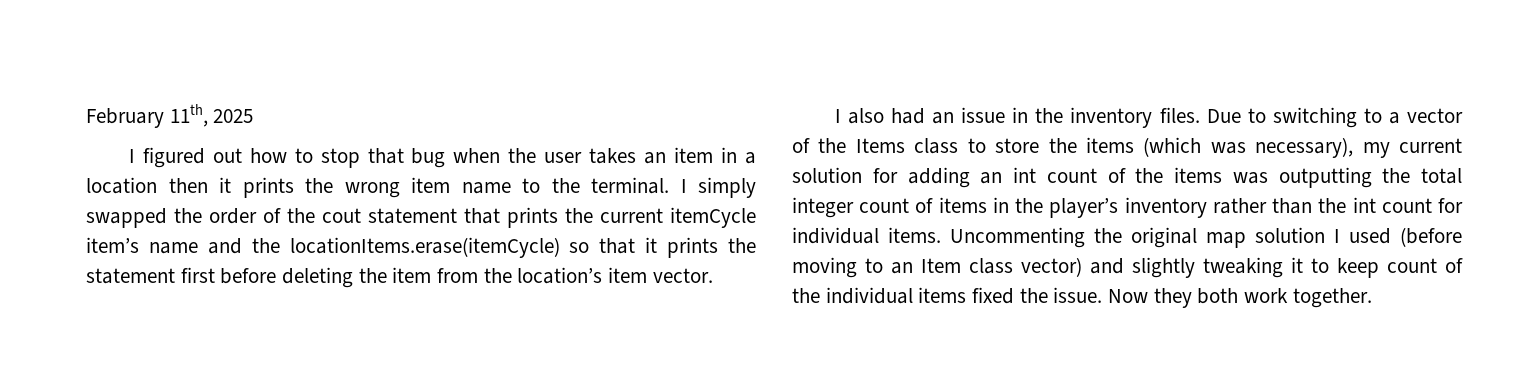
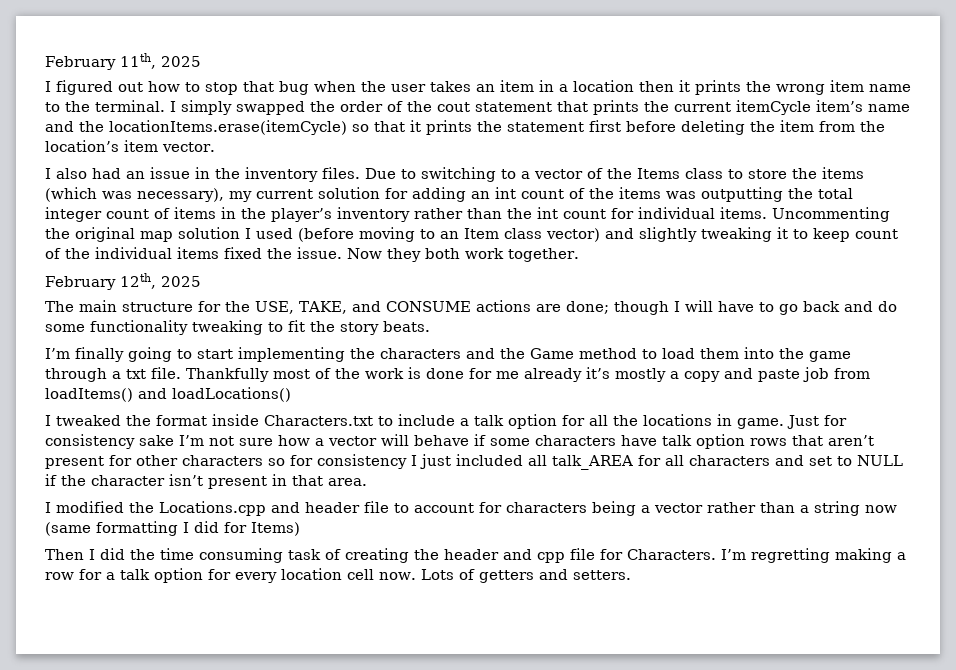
+ February 12th, 2025
+ The main structure for the USE, TAKE, and CONSUME actions are done; though I will have to go back and do some functionality tweaking to fit the story beats.
+ I’m finally going to start implementing the characters and the Game method to load them into the game through a txt file. Thankfully most of the work is done for me already it’s mostly a copy and paste job from loadItems() and loadLocations()
+ I tweaked the format inside Characters.txt to include a talk option for all the locations in game. Just for consistency sake I’m not sure how a vector will behave if some characters have talk option rows that aren’t present for other characters so for consistency I just included all talk_AREA for all characters and set to NULL if the character isn’t present in that area.
+ I modified the Locations.cpp and header file to account for characters being a vector rather than a string now (same formatting I did for Items)
+ Then I did the time consuming task of creating the header and cpp file for Characters. I’m regretting making a row for a talk option for every location cell now. Lots of getters and setters.

